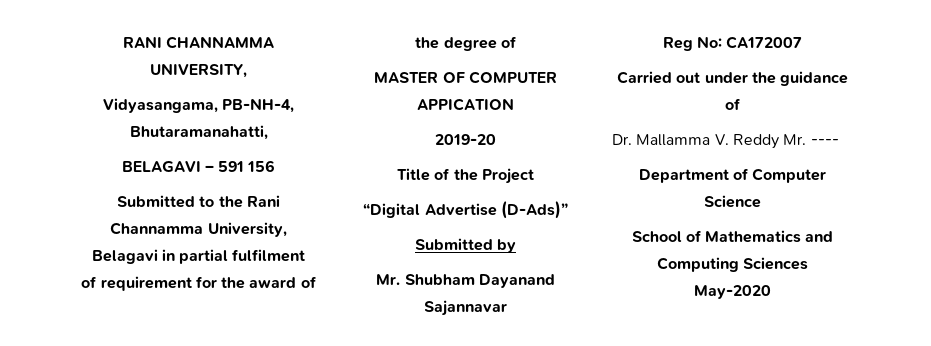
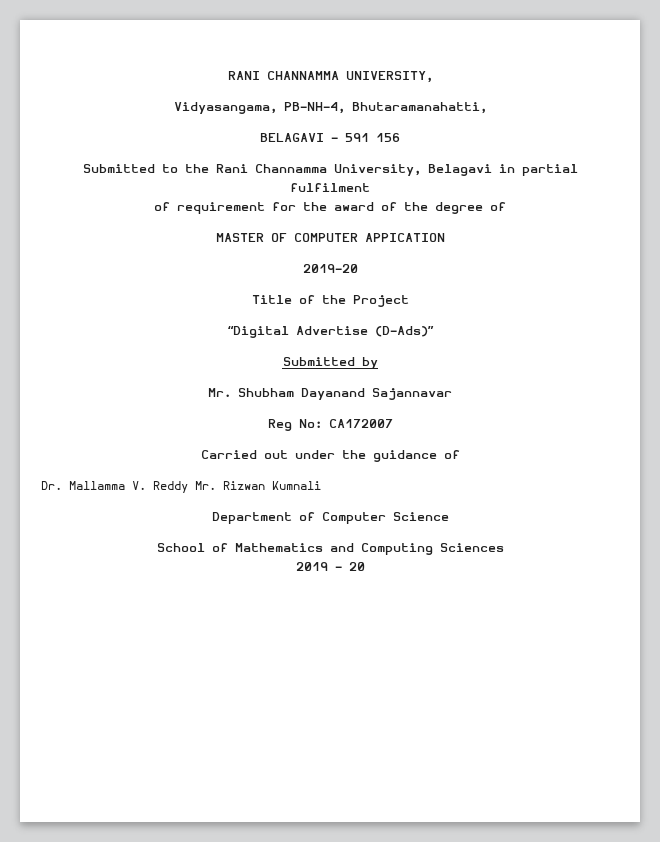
- Dr. Mallamma V. Reddy Mr. ----
+ Dr. Mallamma V. Reddy Mr. Rizwan Kumnali
- May-2020
+ 2019 - 20

